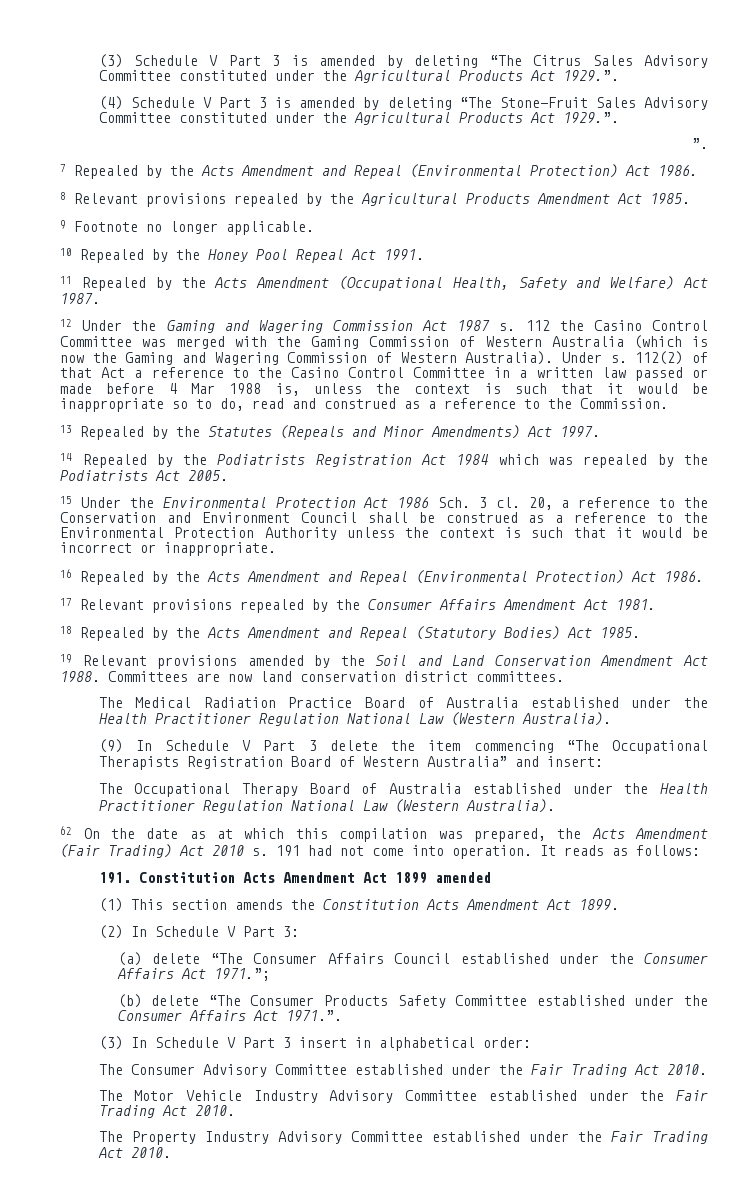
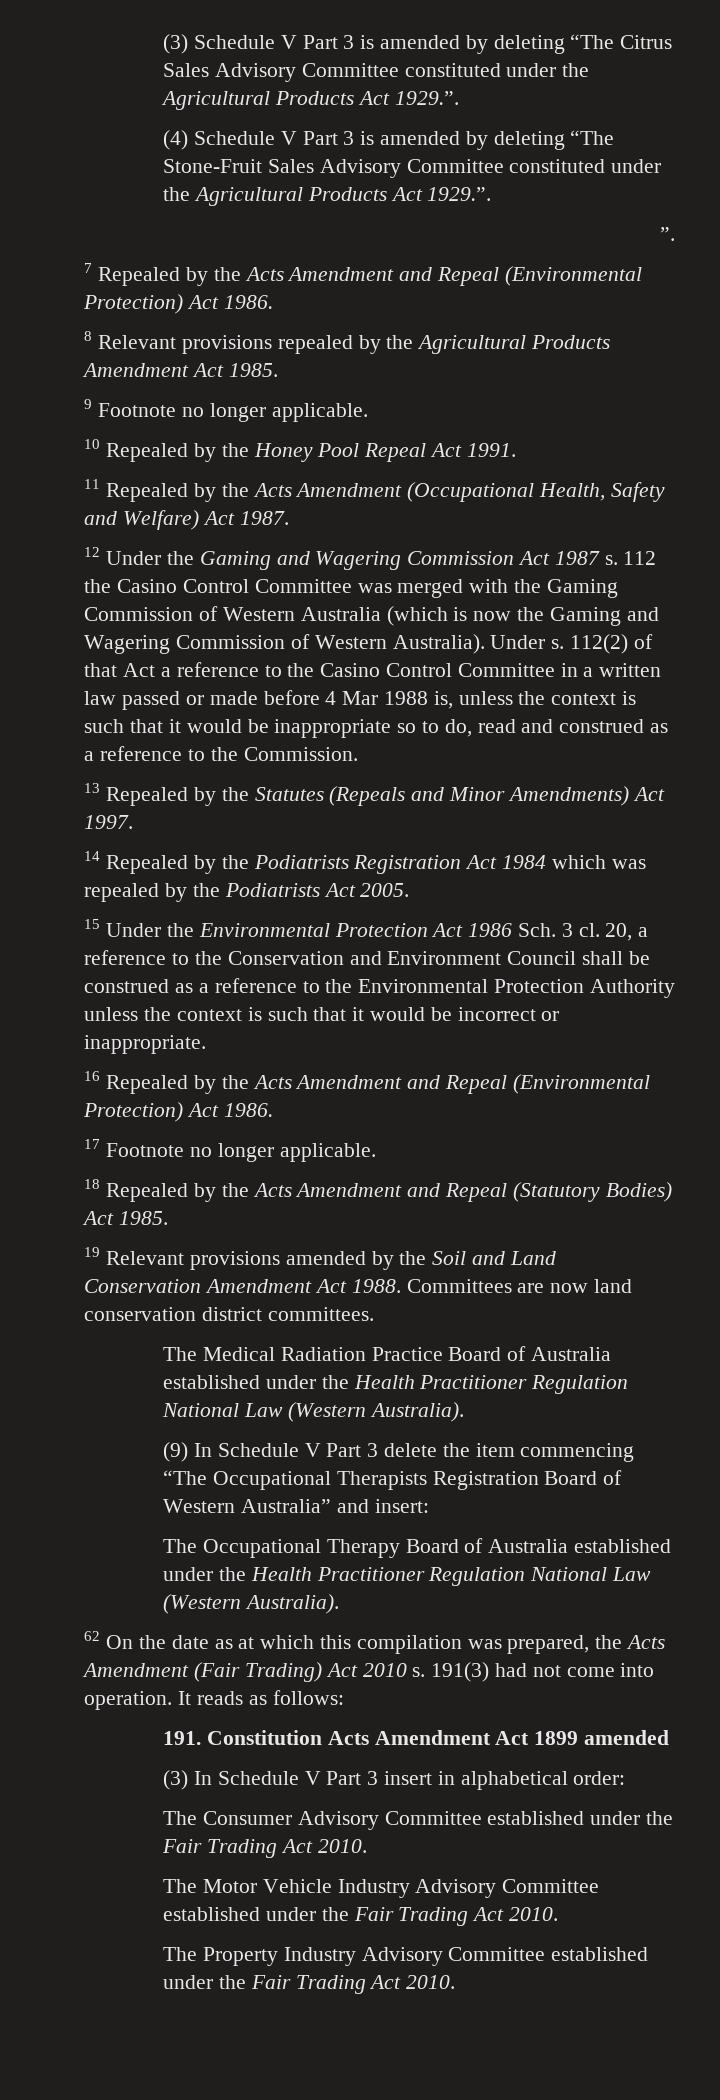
- 17 Relevant provisions repealed by the Consumer Affairs Amendment Act 1981.
+ 17 Footnote no longer applicable.
- 191 had not come into operation.
+ 191(3) had not come into operation.
- (1) This section amends the Constitution Acts Amendment Act 1899.
- (2) In Schedule V Part 3:
- (a) delete “The Consumer Affairs Council established under the Consumer Affairs Act 1971.”;
- (b) delete “The Consumer Products Safety Committee established under the Consumer Affairs Act 1971.”.

